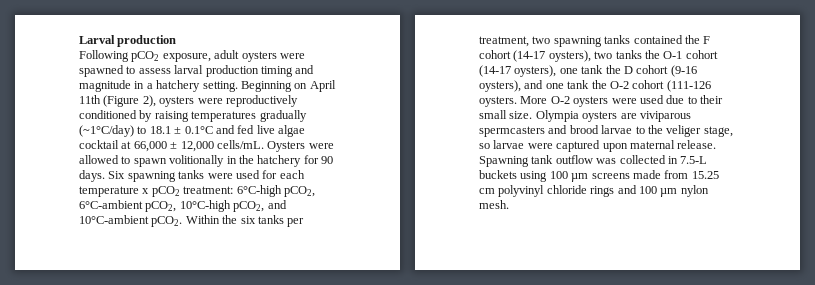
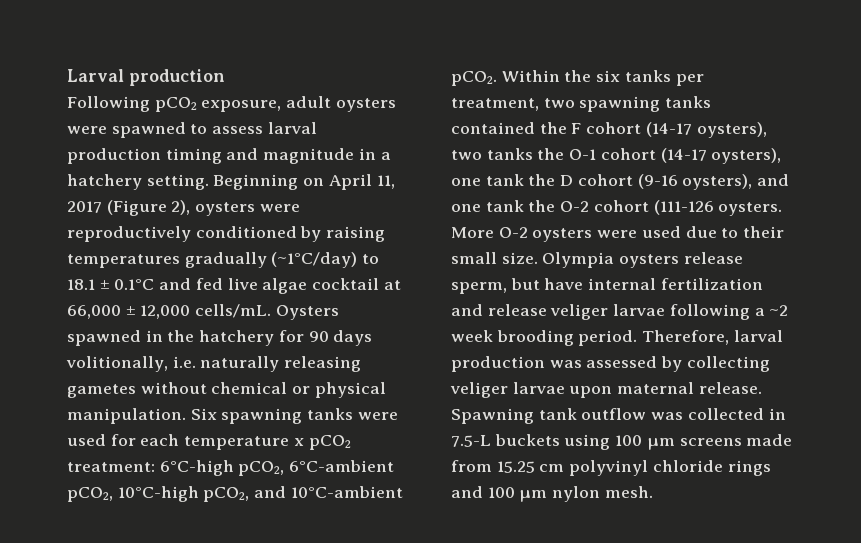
- Beginning on April 11th (Figure 2), oysters were reproductively conditioned by raising temperatures gradually (~1°C/day) to 18.1 ± 0.1°C and fed live algae cocktail at 66,000 ± 12,000 cells/mL.
+ Beginning on April 11, 2017 (Figure 2), oysters were reproductively conditioned by raising temperatures gradually (~1°C/day) to 18.1 ± 0.1°C and fed live algae cocktail at 66,000 ± 12,000 cells/mL.
- Oysters were allowed to spawn volitionally in the hatchery for 90 days.
+ Oysters spawned in the hatchery for 90 days volitionally, i.e. naturally releasing gametes without chemical or physical manipulation.
- Olympia oysters are viviparous spermcasters and brood larvae to the veliger stage, so larvae were captured upon maternal release.
+ Olympia oysters release sperm, but have internal fertilization and release veliger larvae following a ~2 week brooding period. Therefore, larval production was assessed by collecting veliger larvae upon maternal release.

